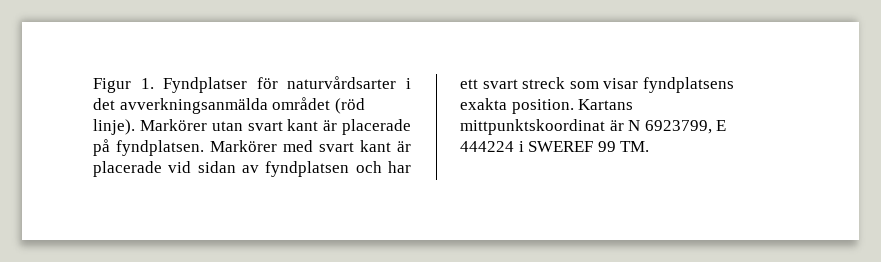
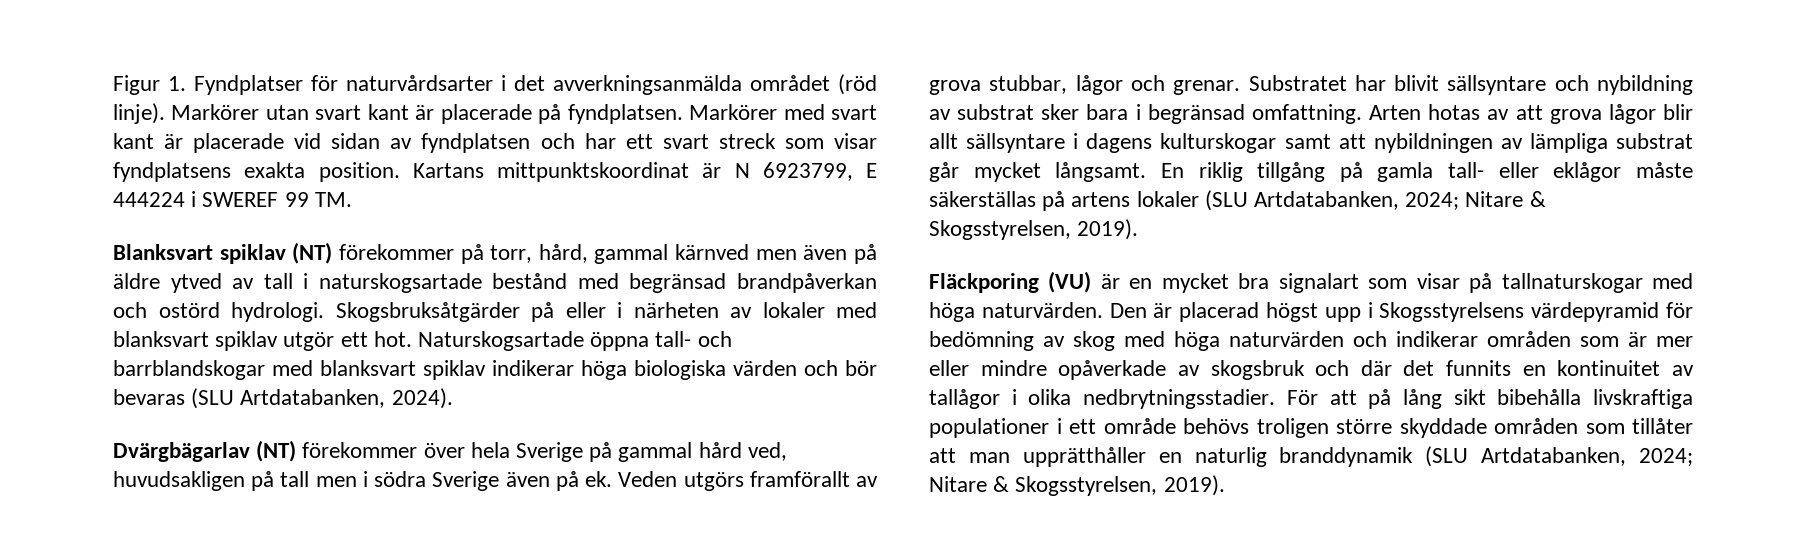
+ Blanksvart spiklav (NT) förekommer på torr, hård, gammal kärnved men även på äldre ytved av tall i naturskogsartade bestånd med begränsad brandpåverkan och ostörd hydrologi. Skogsbruksåtgärder på eller i närheten av lokaler med blanksvart spiklav utgör ett hot. Naturskogsartade öppna tall- och barrblandskogar med blanksvart spiklav indikerar höga biologiska värden och bör bevaras (SLU Artdatabanken, 2024).
+ Dvärgbägarlav (NT) förekommer över hela Sverige på gammal hård ved, huvudsakligen på tall men i södra Sverige även på ek. Veden utgörs framförallt av grova stubbar, lågor och grenar. Substratet har blivit sällsyntare och nybildning av substrat sker bara i begränsad omfattning. Arten hotas av att grova lågor blir allt sällsyntare i dagens kulturskogar samt att nybildningen av lämpliga substrat går mycket långsamt. En riklig tillgång på gamla tall- eller eklågor måste säkerställas på artens lokaler (SLU Artdatabanken, 2024; Nitare & Skogsstyrelsen, 2019).
+ Fläckporing (VU) är en mycket bra signalart som visar på tallnaturskogar med höga naturvärden. Den är placerad högst upp i Skogsstyrelsens värdepyramid för bedömning av skog med höga naturvärden och indikerar områden som är mer eller mindre opåverkade av skogsbruk och där det funnits en kontinuitet av tallågor i olika nedbrytningsstadier. För att på lång sikt bibehålla livskraftiga populationer i ett område behövs troligen större skyddade områden som tillåter att man upprätthåller en naturlig branddynamik (SLU Artdatabanken, 2024; Nitare & Skogsstyrelsen, 2019).

